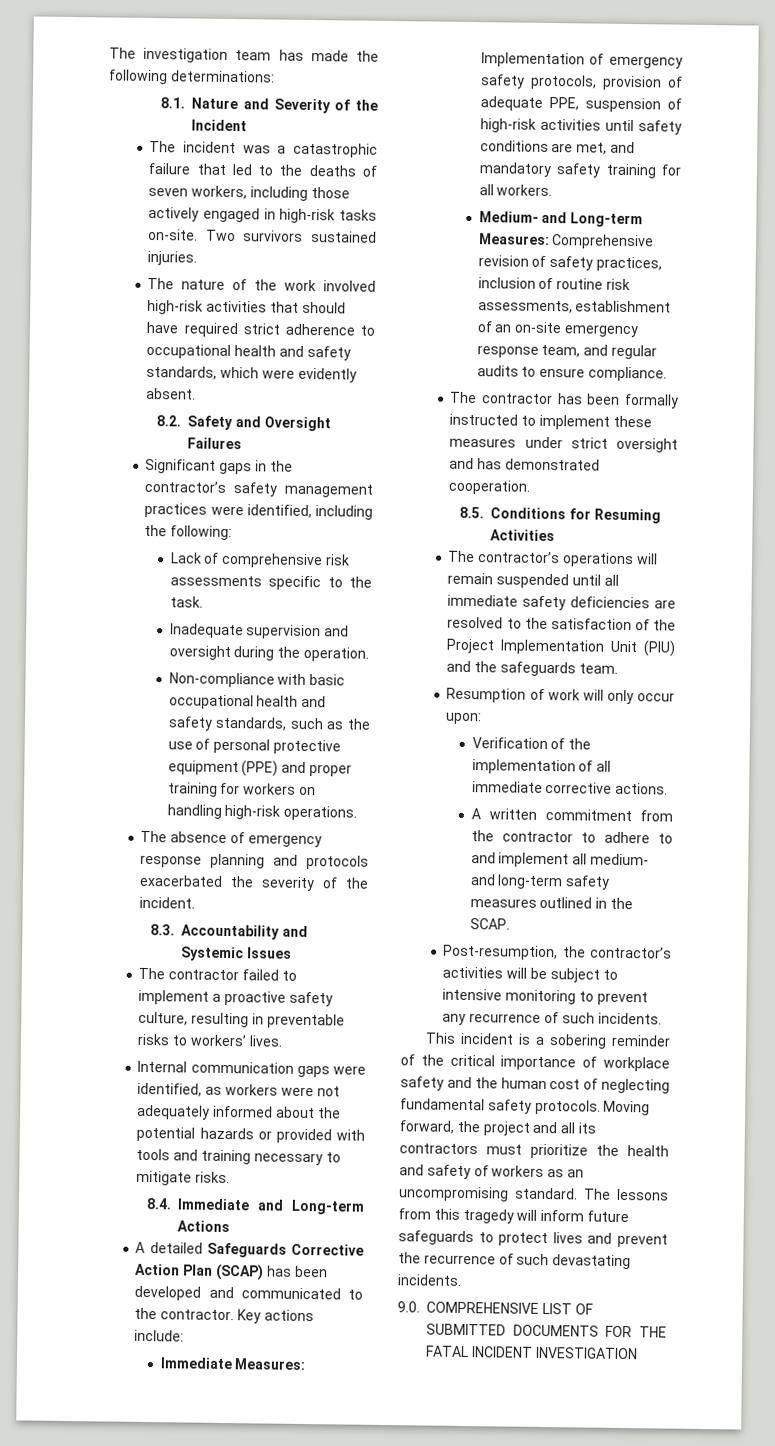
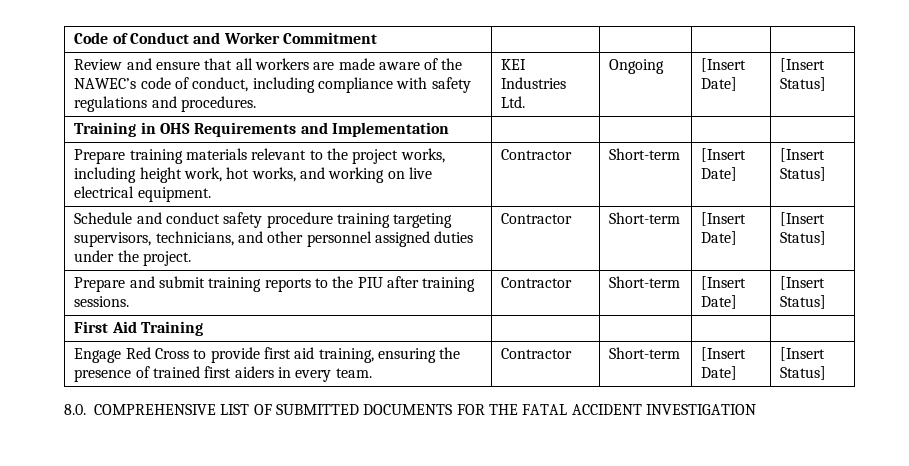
- The investigation team has made the following determinations:
- 8.1. Nature and Severity of the Incident
- The incident was a catastrophic failure that led to the deaths of seven workers, including those actively engaged in high-risk tasks on-site. Two survivors sustained injuries.
- The nature of the work involved high-risk activities that should have required strict adherence to occupational health and safety standards, which were evidently absent.
- 8.2. Safety and Oversight Failures
- Significant gaps in the contractor’s safety management practices were identified, including the following:
- Lack of comprehensive risk assessments specific to the task.
- Inadequate supervision and oversight during the operation.
- Non-compliance with basic occupational health and safety standards, such as the use of personal protective equipment (PPE) and proper training for workers on handling high-risk operations.
- The absence of emergency response planning and protocols exacerbated the severity of the incident.
- 8.3. Accountability and Systemic Issues
- The contractor failed to implement a proactive safety culture, resulting in preventable risks to workers’ lives.
- Internal communication gaps were identified, as workers were not adequately informed about the potential hazards or provided with tools and training necessary to mitigate risks.
- 8.4. Immediate and Long-term Actions
- A detailed Safeguards Corrective Action Plan (SCAP) has been developed and communicated to the contractor. Key actions include:
- Immediate Measures: Implementation of emergency safety protocols, provision of adequate PPE, suspension of high-risk activities until safety conditions are met, and mandatory safety training for all workers.
- Medium- and Long-term Measures: Comprehensive revision of safety practices, inclusion of routine risk assessments, establishment of an on-site emergency response team, and regular audits to ensure compliance.
- The contractor has been formally instructed to implement these measures under strict oversight and has demonstrated cooperation.
- 8.5. Conditions for Resuming Activities
- The contractor’s operations will remain suspended until all immediate safety deficiencies are resolved to the satisfaction of the Project Implementation Unit (PIU) and the safeguards team.
- Resumption of work will only occur upon:
- Verification of the implementation of all immediate corrective actions.
- A written commitment from the contractor to adhere to and implement all medium- and long-term safety measures outlined in the SCAP.
- Post-resumption, the contractor’s activities will be subject to intensive monitoring to prevent any recurrence of such incidents.
- This incident is a sobering reminder of the critical importance of workplace safety and the human cost of neglecting fundamental safety protocols. Moving forward, the project and all its contractors must prioritize the health and safety of workers as an uncompromising standard. The lessons from this tragedy will inform future safeguards to protect lives and prevent the recurrence of such devastating incidents.
- 9.0. COMPREHENSIVE LIST OF SUBMITTED DOCUMENTS FOR THE FATAL INCIDENT INVESTIGATION
+ Code of Conduct and Worker Commitment | | | |
+ Review and ensure that all workers are made aware of the NAWEC’s code of conduct, including compliance with safety regulations and procedures. | KEI Industries Ltd. | Ongoing | [Insert Date] | [Insert Status]
+ Training in OHS Requirements and Implementation | | | |
+ Prepare training materials relevant to the project works, including height work, hot works, and working on live electrical equipment. | Contractor | Short-term | [Insert Date] | [Insert Status]
+ Schedule and conduct safety procedure training targeting supervisors, technicians, and other personnel assigned duties under the project. | Contractor | Short-term | [Insert Date] | [Insert Status]
+ Prepare and submit training reports to the PIU after training sessions. | Contractor | Short-term | [Insert Date] | [Insert Status]
+ First Aid Training | | | |
+ Engage Red Cross to provide first aid training, ensuring the presence of trained first aiders in every team. | Contractor | Short-term | [Insert Date] | [Insert Status]
+ 8.0. COMPREHENSIVE LIST OF SUBMITTED DOCUMENTS FOR THE FATAL ACCIDENT INVESTIGATION

